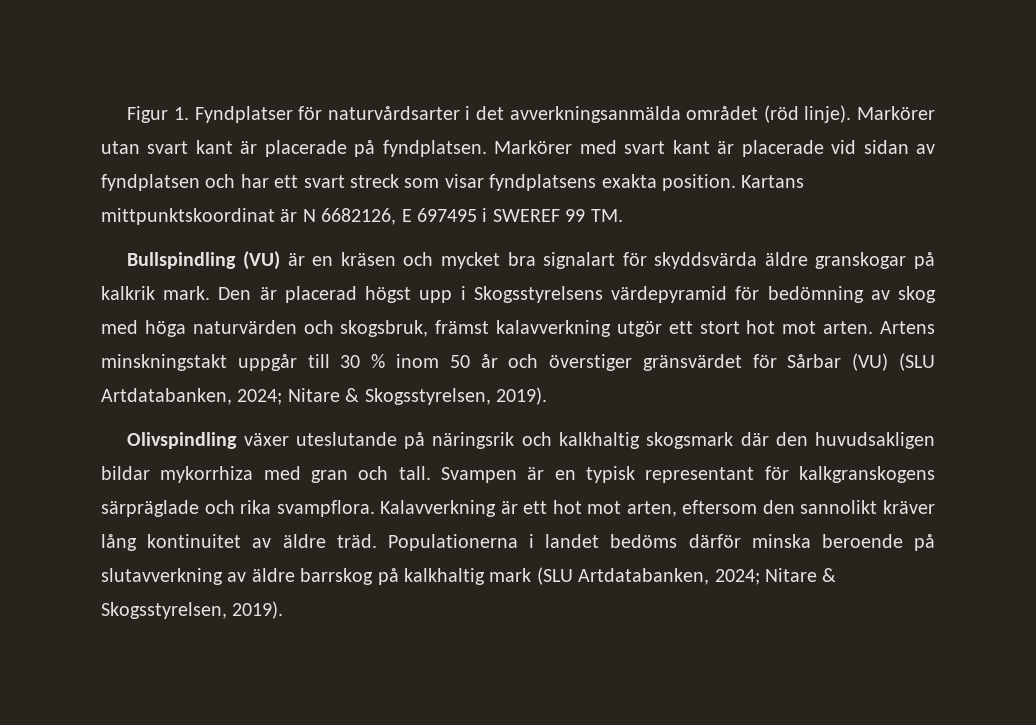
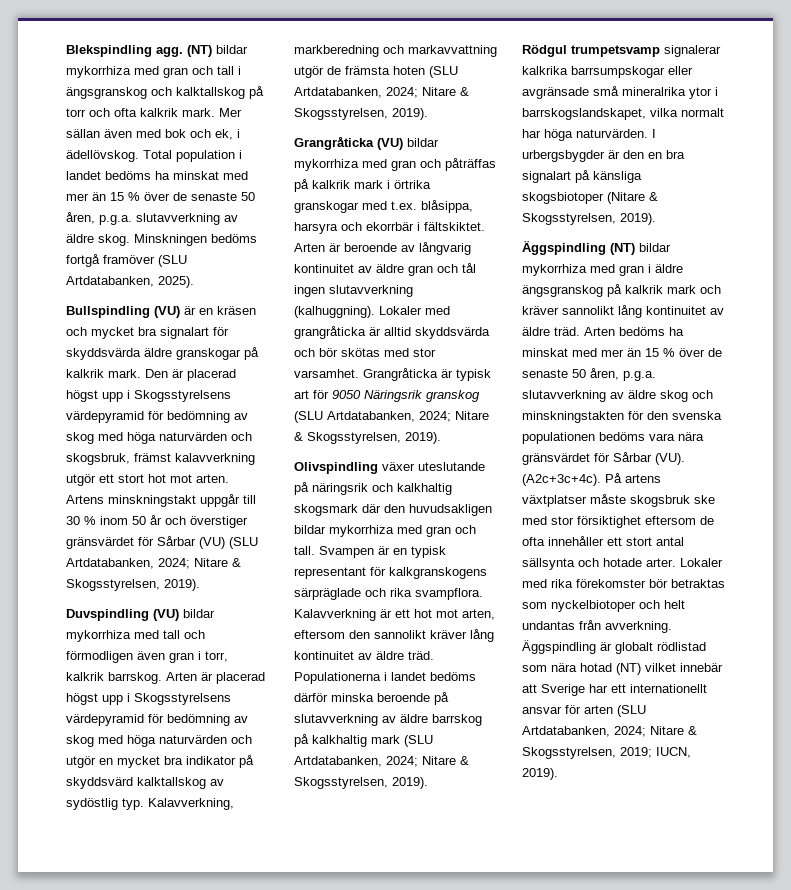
- Figur 1. Fyndplatser för naturvårdsarter i det avverkningsanmälda området (röd linje). Markörer utan svart kant är placerade på fyndplatsen. Markörer med svart kant är placerade vid sidan av fyndplatsen och har ett svart streck som visar fyndplatsens exakta position. Kartans mittpunktskoordinat är N 6682126, E 697495 i SWEREF 99 TM.
+ Blekspindling agg. (NT) bildar mykorrhiza med gran och tall i ängsgranskog och kalktallskog på torr och ofta kalkrik mark. Mer sällan även med bok och ek, i ädellövskog. Total population i landet bedöms ha minskat med mer än 15 % över de senaste 50 åren, p.g.a. slutavverkning av äldre skog. Minskningen bedöms fortgå framöver (SLU Artdatabanken, 2025).
+ Duvspindling (VU) bildar mykorrhiza med tall och förmodligen även gran i torr, kalkrik barrskog. Arten är placerad högst upp i Skogsstyrelsens värdepyramid för bedömning av skog med höga naturvärden och utgör en mycket bra indikator på skyddsvärd kalktallskog av sydöstlig typ. Kalavverkning, markberedning och markavvattning utgör de främsta hoten (SLU Artdatabanken, 2024; Nitare & Skogsstyrelsen, 2019).
+ Grangråticka (VU) bildar mykorrhiza med gran och påträffas på kalkrik mark i örtrika granskogar med t.ex. blåsippa, harsyra och ekorrbär i fältskiktet. Arten är beroende av långvarig kontinuitet av äldre gran och tål ingen slutavverkning (kalhuggning). Lokaler med grangråticka är alltid skyddsvärda och bör skötas med stor varsamhet. Grangråticka är typisk art för 9050 Näringsrik granskog (SLU Artdatabanken, 2024; Nitare & Skogsstyrelsen, 2019).
+ Rödgul trumpetsvamp signalerar kalkrika barrsumpskogar eller avgränsade små mineralrika ytor i barrskogslandskapet, vilka normalt har höga naturvärden. I urbergsbygder är den en bra signalart på känsliga skogsbiotoper (Nitare & Skogsstyrelsen, 2019).
+ Äggspindling (NT) bildar mykorrhiza med gran i äldre ängsgranskog på kalkrik mark och kräver sannolikt lång kontinuitet av äldre träd. Arten bedöms ha minskat med mer än 15 % över de senaste 50 åren, p.g.a. slutavverkning av äldre skog och minskningstakten för den svenska populationen bedöms vara nära gränsvärdet för Sårbar (VU). (A2c+3c+4c). På artens växtplatser måste skogsbruk ske med stor försiktighet eftersom de ofta innehåller ett stort antal sällsynta och hotade arter. Lokaler med rika förekomster bör betraktas som nyckelbiotoper och helt undantas från avverkning. Äggspindling är globalt rödlistad som nära hotad (NT) vilket innebär att Sverige har ett internationellt ansvar för arten (SLU Artdatabanken, 2024; Nitare & Skogsstyrelsen, 2019; IUCN, 2019).

